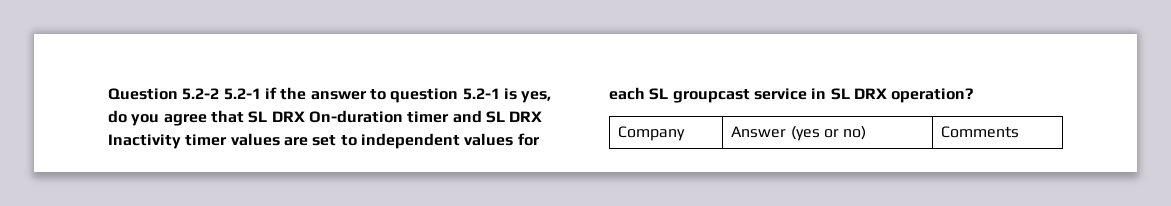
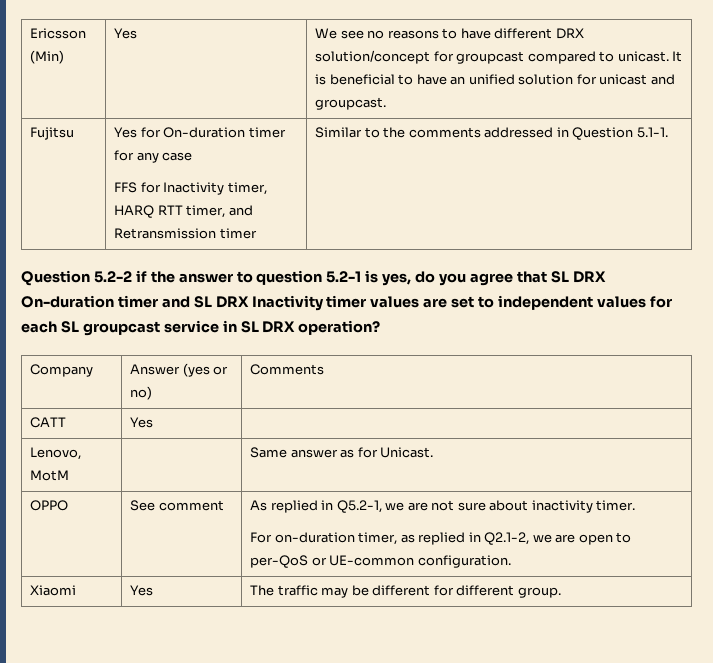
+ Ericsson (Min) | Yes | We see no reasons to have different DRX solution/concept for groupcast compared to unicast. It is beneficial to have an unified solution for unicast and groupcast.
+ Fujitsu | Yes for On-duration timer for any case
+ FFS for Inactivity timer, HARQ RTT timer, and Retransmission timer | Similar to the comments addressed in Question 5.1-1.
- Question 5.2-2 5.2-1 if the answer to question 5.2-1 is yes, do you agree that SL DRX On-duration timer and SL DRX Inactivity timer values are set to independent values for each SL groupcast service in SL DRX operation?
+ Question 5.2-2 if the answer to question 5.2-1 is yes, do you agree that SL DRX On-duration timer and SL DRX Inactivity timer values are set to independent values for each SL groupcast service in SL DRX operation?
+ CATT | Yes |
+ Lenovo, MotM | | Same answer as for Unicast.
+ OPPO | See comment | As replied in Q5.2-1, we are not sure about inactivity timer.
+ For on-duration timer, as replied in Q2.1-2, we are open to per-QoS or UE-common configuration.
+ Xiaomi | Yes | The traffic may be different for different group.

